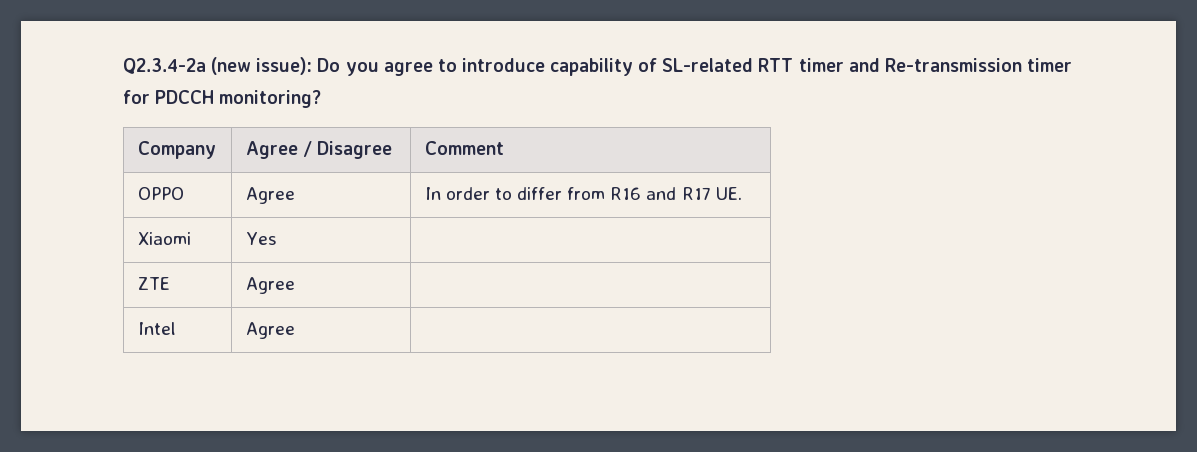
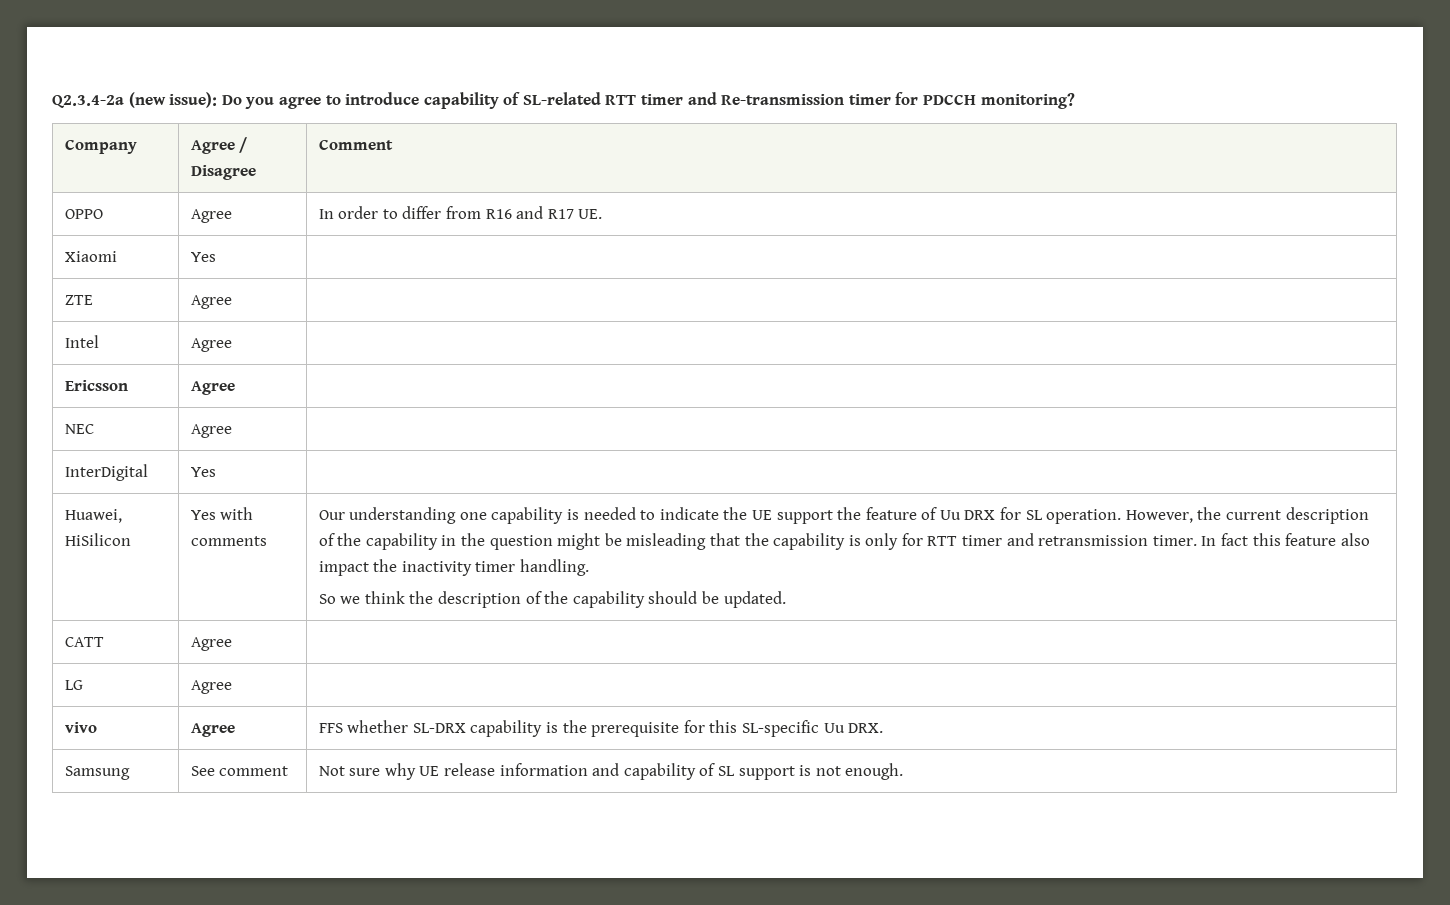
+ Ericsson | Agree |
+ NEC | Agree |
+ InterDigital | Yes |
+ Huawei, HiSilicon | Yes with comments | Our understanding one capability is needed to indicate the UE support the feature of Uu DRX for SL operation. However, the current description of the capability in the question might be misleading that the capability is only for RTT timer and retransmission timer. In fact this feature also impact the inactivity timer handling.
+ So we think the description of the capability should be updated.
+ CATT | Agree |
+ LG | Agree |
+ vivo | Agree | FFS whether SL-DRX capability is the prerequisite for this SL-specific Uu DRX.
+ Samsung | See comment | Not sure why UE release information and capability of SL support is not enough.

